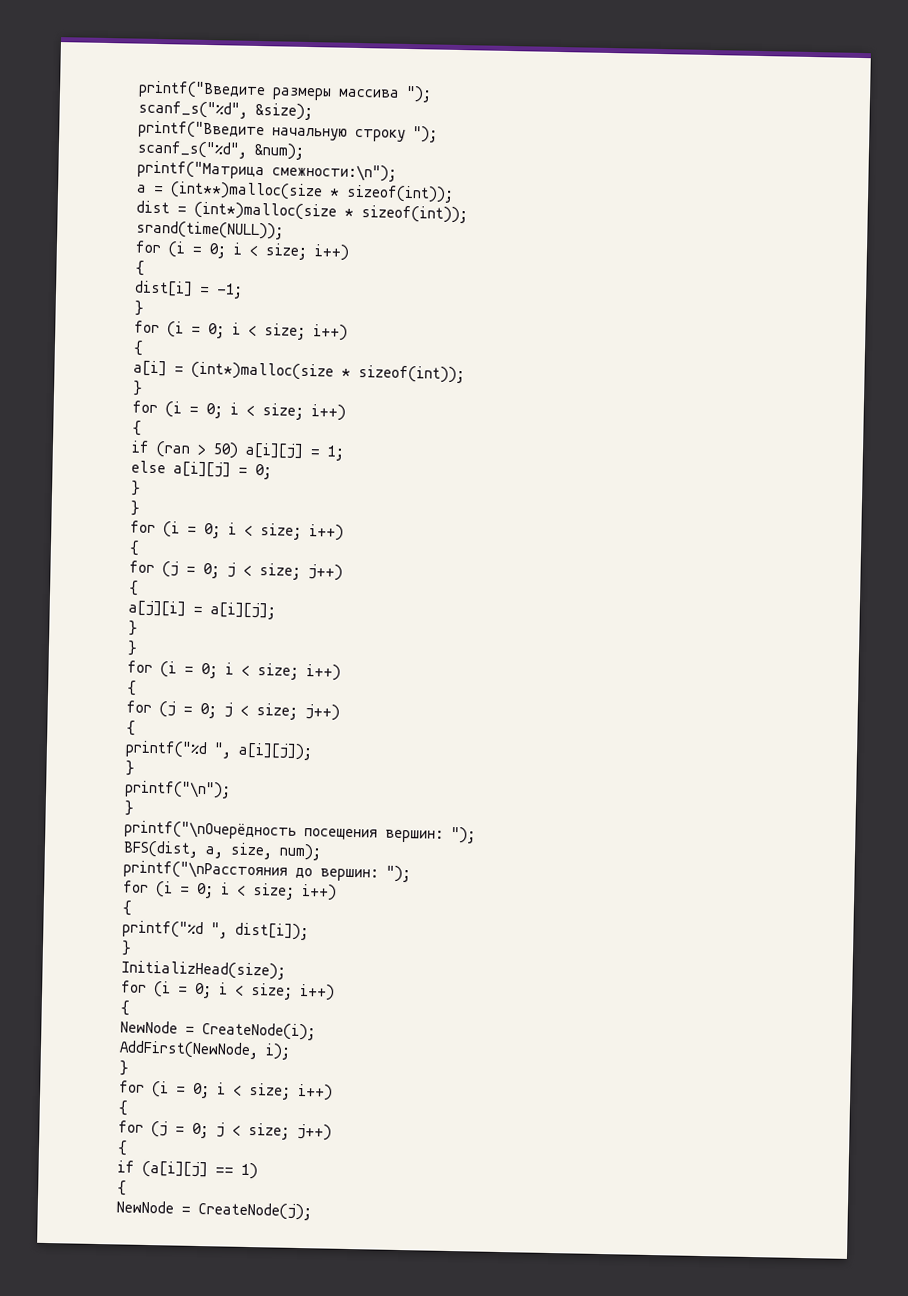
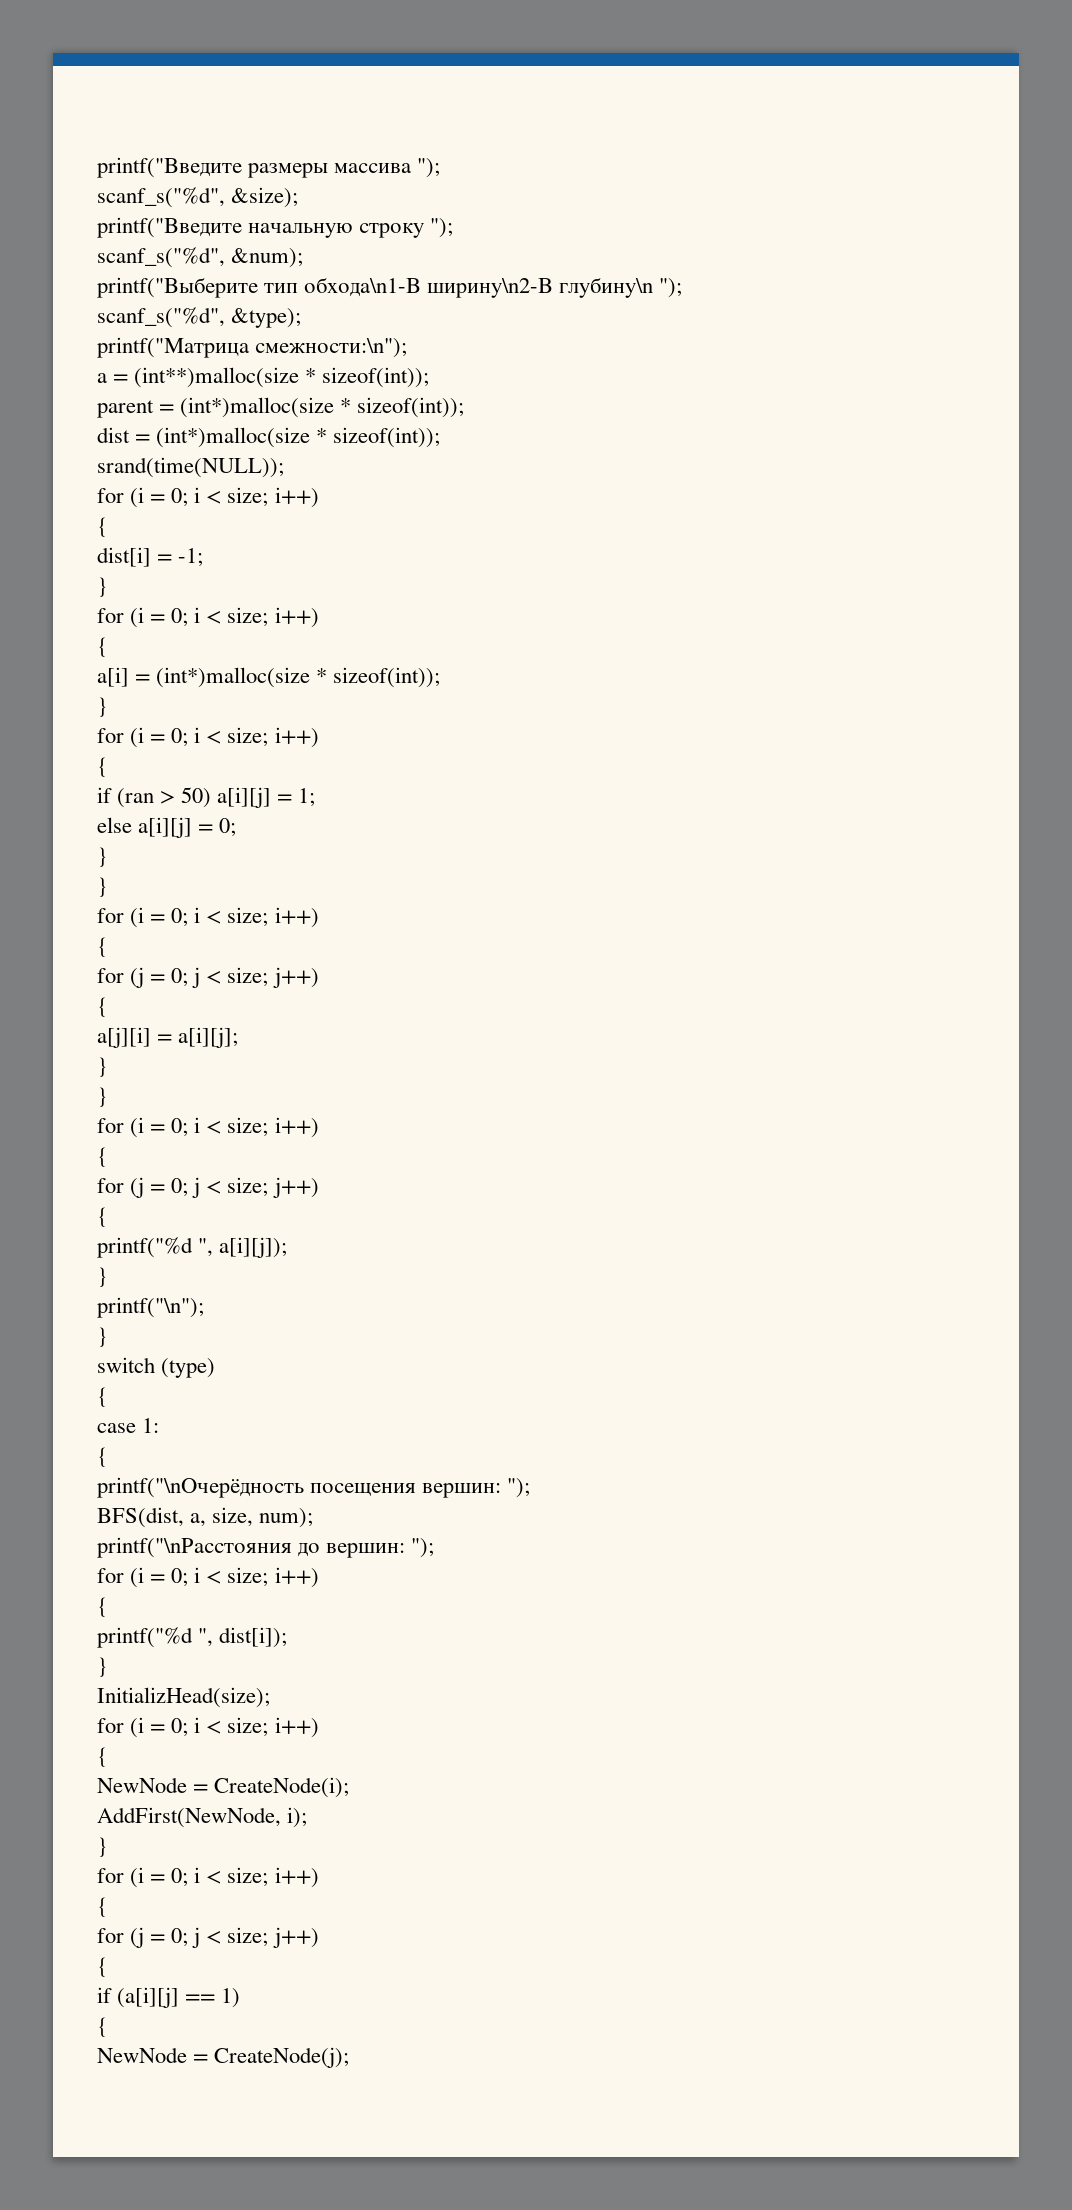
+ printf("Выберите тип обхода\n1-В ширину\n2-В глубину\n ");
+ scanf_s("%d", &type);
+ parent = (int*)malloc(size * sizeof(int));
+ switch (type)
+ {
+ case 1:
+ {

